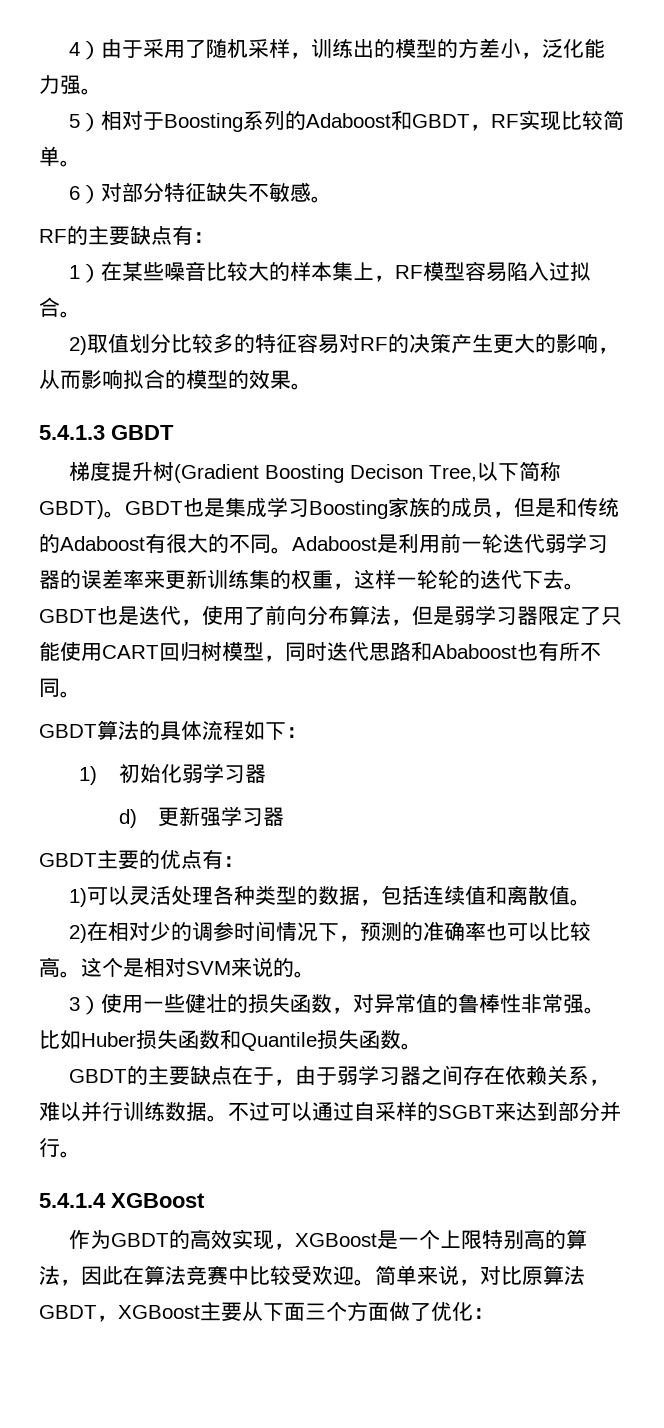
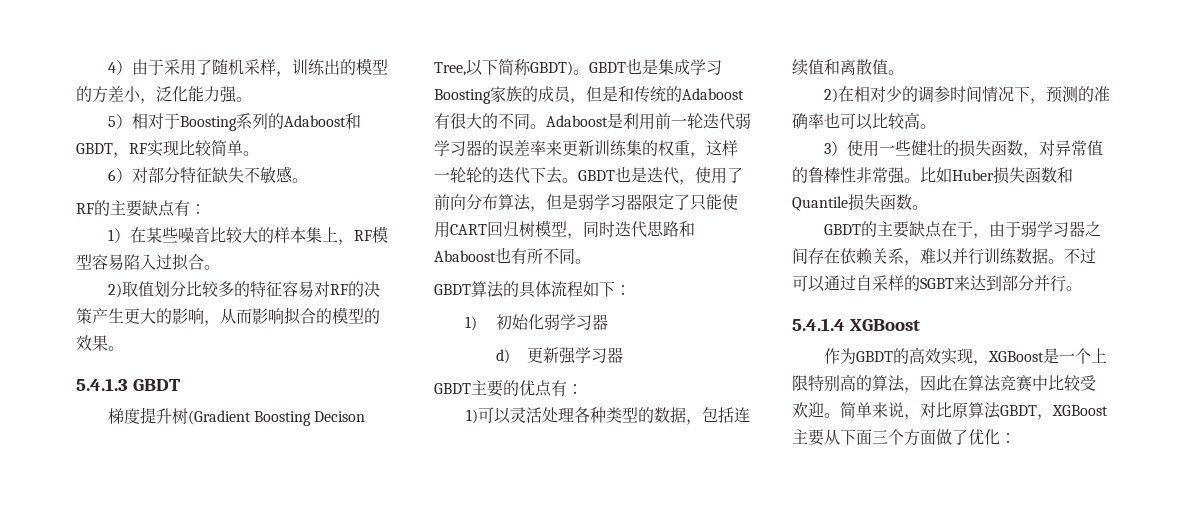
- 这个是相对SVM来说的。

